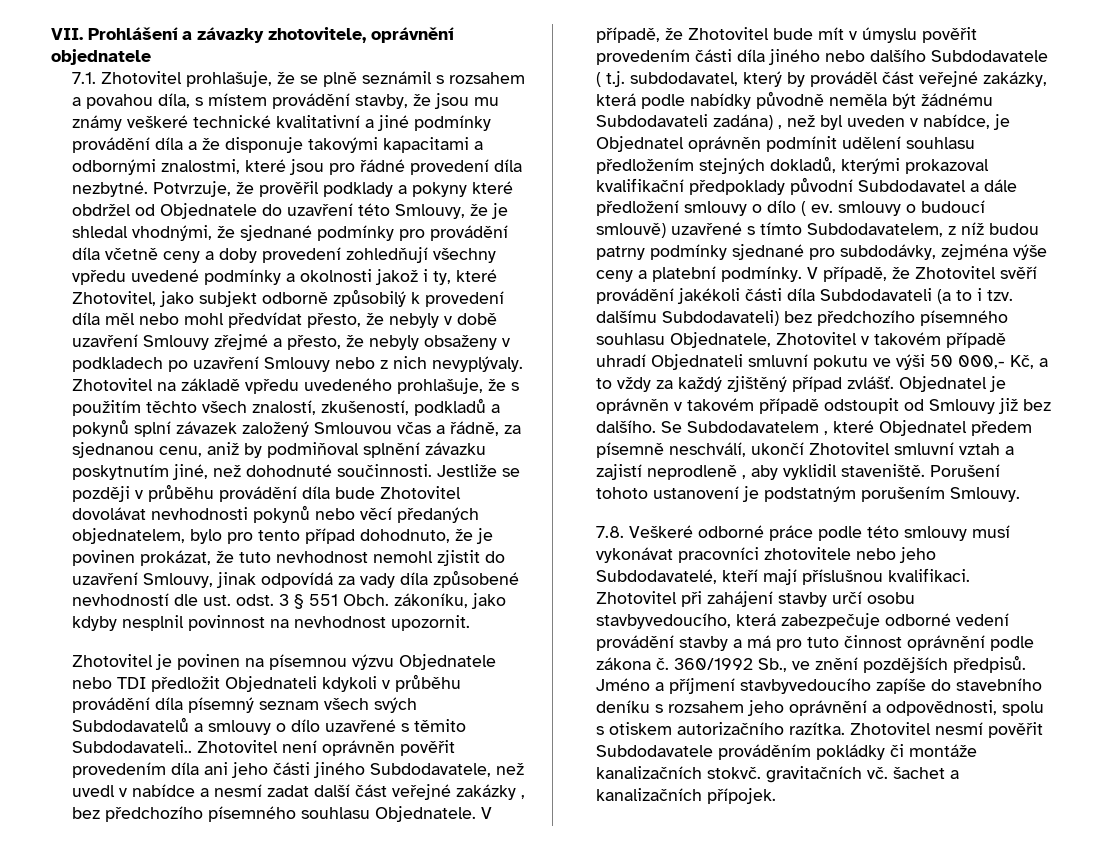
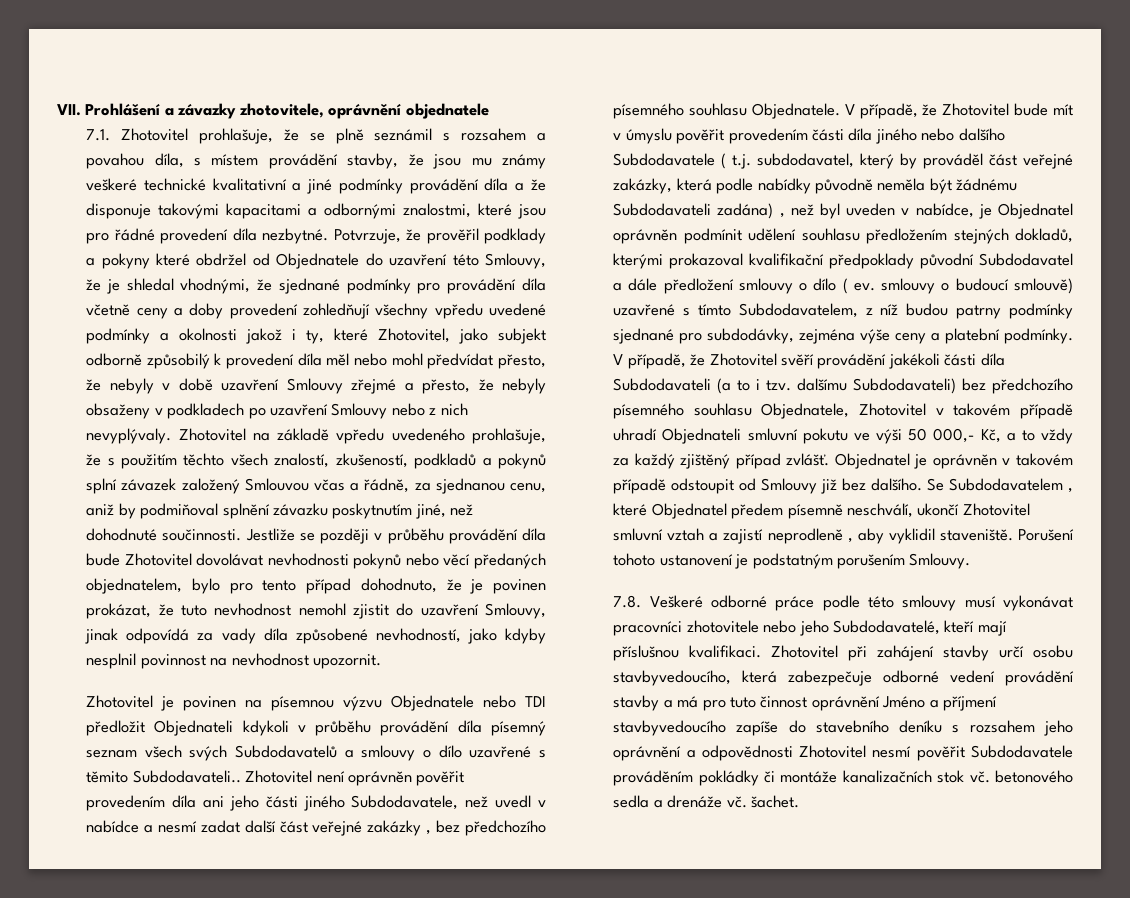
- Jestliže se později v průběhu provádění díla bude Zhotovitel dovolávat nevhodnosti pokynů nebo věcí předaných objednatelem, bylo pro tento případ dohodnuto, že je povinen prokázat, že tuto nevhodnost nemohl zjistit do uzavření Smlouvy, jinak odpovídá za vady díla způsobené nevhodností dle ust. odst. 3 § 551 Obch. zákoníku, jako kdyby nesplnil povinnost na nevhodnost upozornit.
+ Jestliže se později v průběhu provádění díla bude Zhotovitel dovolávat nevhodnosti pokynů nebo věcí předaných objednatelem, bylo pro tento případ dohodnuto, že je povinen prokázat, že tuto nevhodnost nemohl zjistit do uzavření Smlouvy, jinak odpovídá za vady díla způsobené nevhodností, jako kdyby nesplnil povinnost na nevhodnost upozornit.
- Zhotovitel při zahájení stavby určí osobu stavbyvedoucího, která zabezpečuje odborné vedení provádění stavby a má pro tuto činnost oprávnění podle zákona č. 360/1992 Sb., ve znění pozdějších předpisů. Jméno a příjmení stavbyvedoucího zapíše do stavebního deníku s rozsahem jeho oprávnění a odpovědnosti, spolu s otiskem autorizačního razítka. Zhotovitel nesmí pověřit Subdodavatele prováděním pokládky či montáže kanalizačních stokvč. gravitačních vč. šachet a kanalizačních přípojek.
+ Zhotovitel při zahájení stavby určí osobu stavbyvedoucího, která zabezpečuje odborné vedení provádění stavby a má pro tuto činnost oprávnění Jméno a příjmení stavbyvedoucího zapíše do stavebního deníku s rozsahem jeho oprávnění a odpovědnosti Zhotovitel nesmí pověřit Subdodavatele prováděním pokládky či montáže kanalizačních stok vč. betonového sedla a drenáže vč. šachet.

